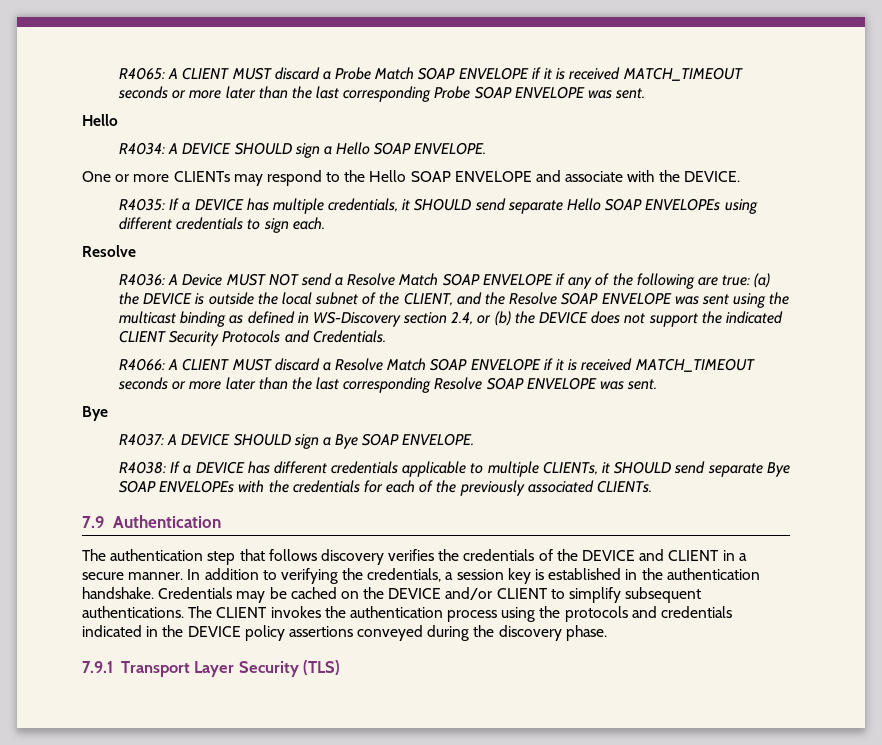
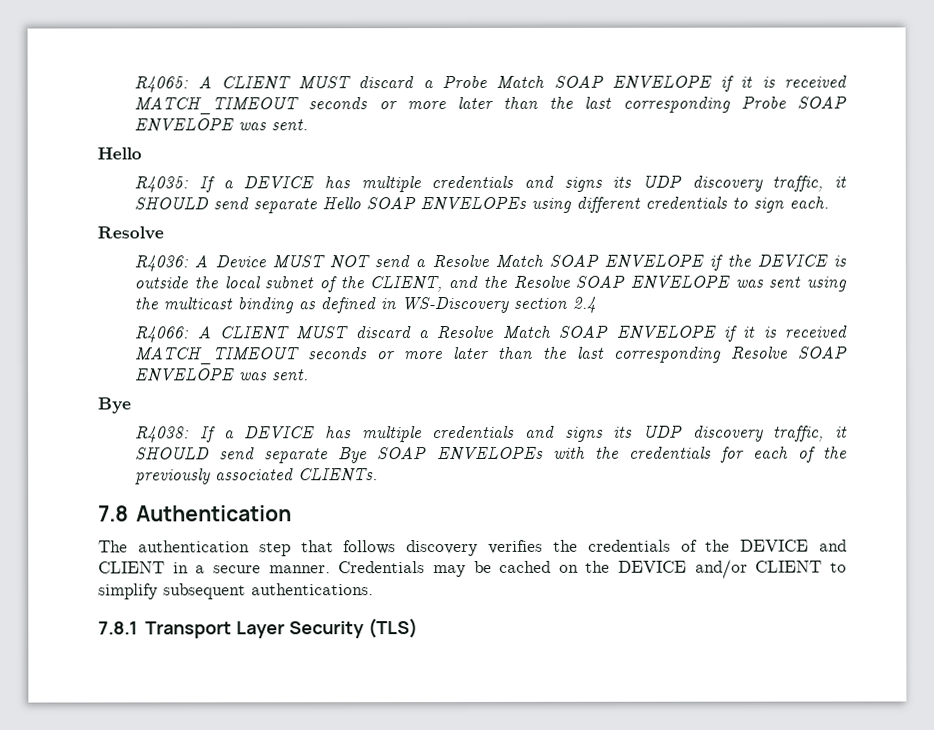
- R4034: A DEVICE SHOULD sign a Hello SOAP ENVELOPE.
- One or more CLIENTs may respond to the Hello SOAP ENVELOPE and associate with the DEVICE.
- R4035: If a DEVICE has multiple credentials, it SHOULD send separate Hello SOAP ENVELOPEs using different credentials to sign each.
+ R4035: If a DEVICE has multiple credentials and signs its UDP discovery traffic, it SHOULD send separate Hello SOAP ENVELOPEs using different credentials to sign each.
- R4036: A Device MUST NOT send a Resolve Match SOAP ENVELOPE if any of the following are true: (a) the DEVICE is outside the local subnet of the CLIENT, and the Resolve SOAP ENVELOPE was sent using the multicast binding as defined in WS-Discovery section 2.4, or (b) the DEVICE does not support the indicated CLIENT Security Protocols and Credentials.
+ R4036: A Device MUST NOT send a Resolve Match SOAP ENVELOPE if the DEVICE is outside the local subnet of the CLIENT, and the Resolve SOAP ENVELOPE was sent using the multicast binding as defined in WS-Discovery section 2.4
- R4037: A DEVICE SHOULD sign a Bye SOAP ENVELOPE.
- R4038: If a DEVICE has different credentials applicable to multiple CLIENTs, it SHOULD send separate Bye SOAP ENVELOPEs with the credentials for each of the previously associated CLIENTs.
+ R4038: If a DEVICE has multiple credentials and signs its UDP discovery traffic, it SHOULD send separate Bye SOAP ENVELOPEs with the credentials for each of the previously associated CLIENTs.
- 7.9 Authentication
+ 7.8 Authentication
- In addition to verifying the credentials, a session key is established in the authentication handshake.
- Credentials may be cached on the DEVICE and/or CLIENT to simplify subsequent authentications. The CLIENT invokes the authentication process using the protocols and credentials indicated in the DEVICE policy assertions conveyed during the discovery phase.
- 7.9.1 Transport Layer Security (TLS)
+ Credentials may be cached on the DEVICE and/or CLIENT to simplify subsequent authentications.
+ 7.8.1 Transport Layer Security (TLS)

